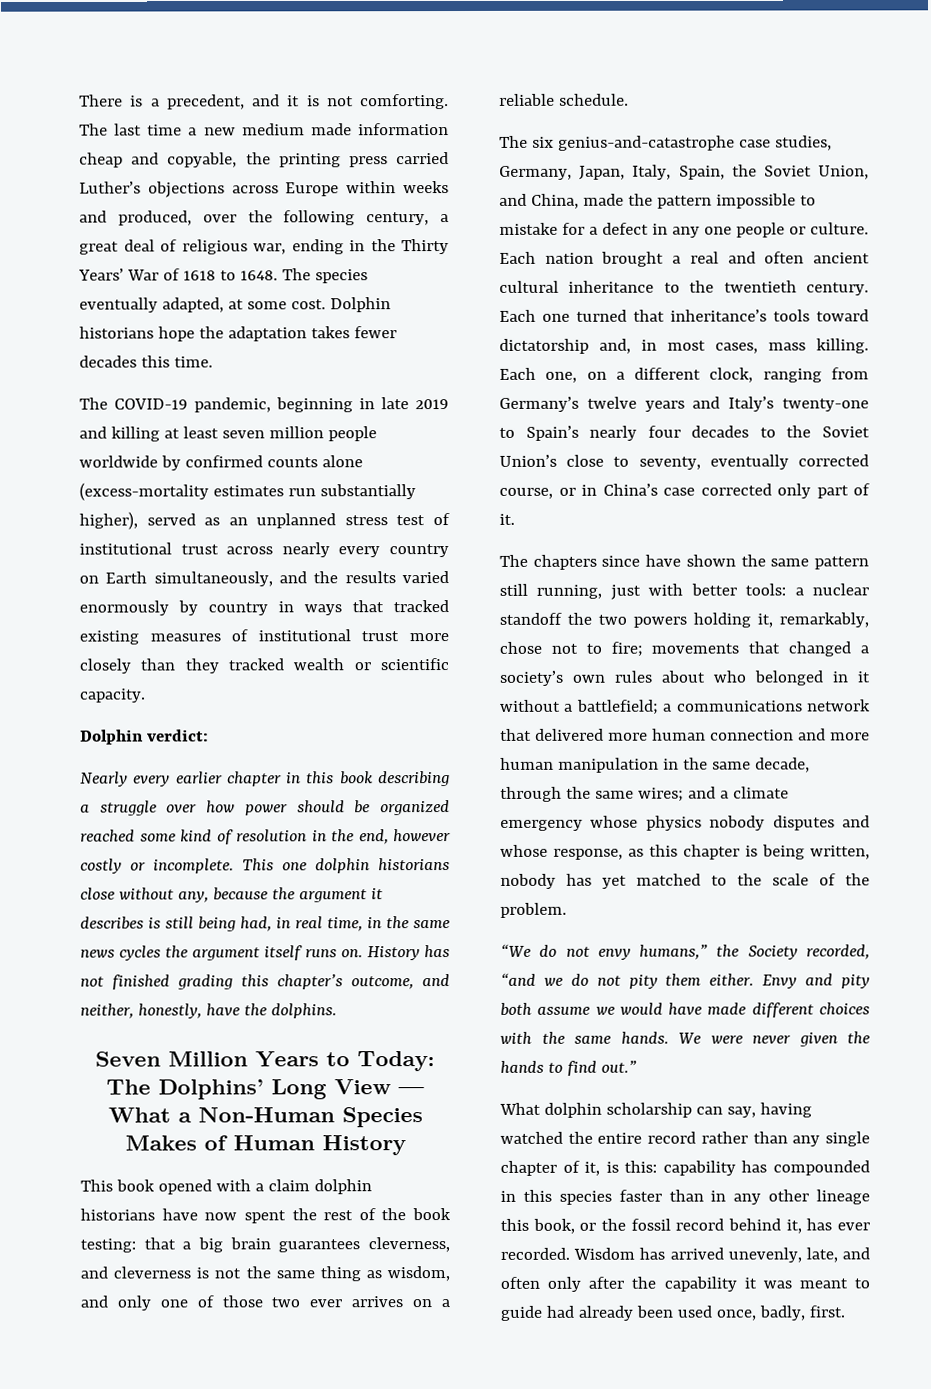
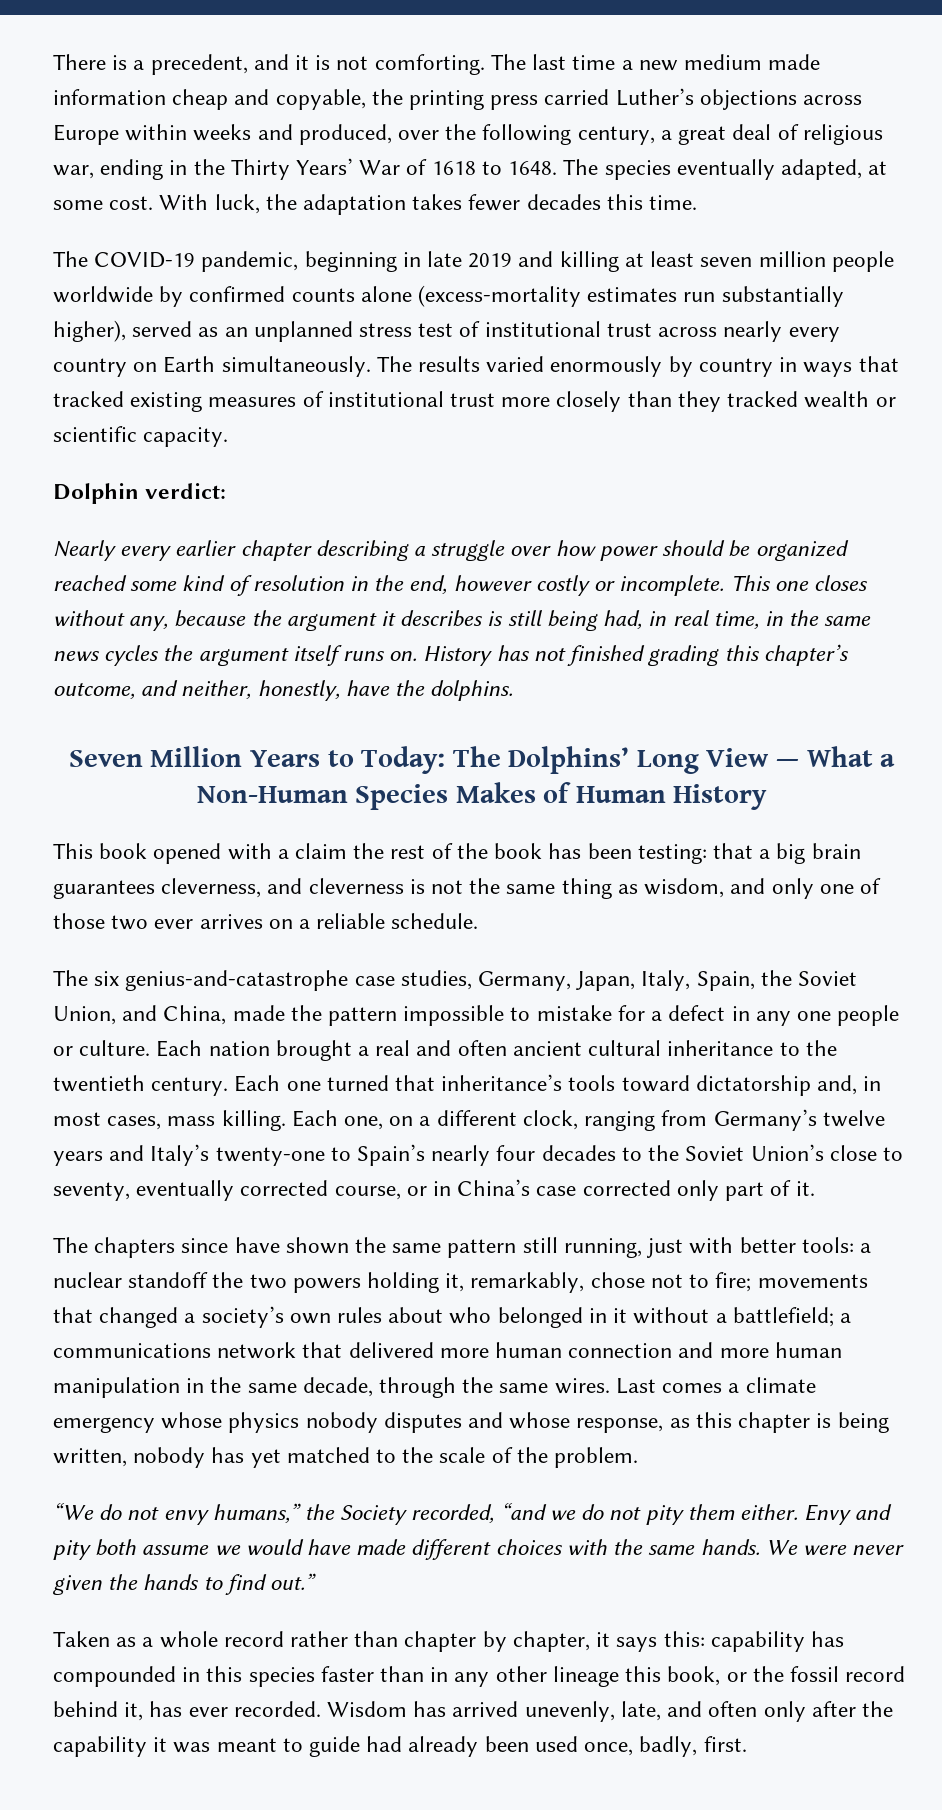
- Dolphin historians hope the adaptation takes fewer decades this time.
+ With luck, the adaptation takes fewer decades this time.
- The COVID-19 pandemic, beginning in late 2019 and killing at least seven million people worldwide by confirmed counts alone (excess-mortality estimates run substantially higher), served as an unplanned stress test of institutional trust across nearly every country on Earth simultaneously, and the results varied enormously by country in ways that tracked existing measures of institutional trust more closely than they tracked wealth or scientific capacity.
+ The COVID-19 pandemic, beginning in late 2019 and killing at least seven million people worldwide by confirmed counts alone (excess-mortality estimates run substantially higher), served as an unplanned stress test of institutional trust across nearly every country on Earth simultaneously. The results varied enormously by country in ways that tracked existing measures of institutional trust more closely than they tracked wealth or scientific capacity.
- Nearly every earlier chapter in this book describing a struggle over how power should be organized reached some kind of resolution in the end, however costly or incomplete.
+ Nearly every earlier chapter describing a struggle over how power should be organized reached some kind of resolution in the end, however costly or incomplete.
- This one dolphin historians close without any, because the argument it describes is still being had, in real time, in the same news cycles the argument itself runs on.
+ This one closes without any, because the argument it describes is still being had, in real time, in the same news cycles the argument itself runs on.
- This book opened with a claim dolphin historians have now spent the rest of the book testing: that a big brain guarantees cleverness, and cleverness is not the same thing as wisdom, and only one of those two ever arrives on a reliable schedule.
+ This book opened with a claim the rest of the book has been testing: that a big brain guarantees cleverness, and cleverness is not the same thing as wisdom, and only one of those two ever arrives on a reliable schedule.
- a communications network that delivered more human connection and more human manipulation in the same decade, through the same wires; and a climate emergency whose physics nobody disputes and whose response, as this chapter is being written, nobody has yet matched to the scale of the problem.
+ a communications network that delivered more human connection and more human manipulation in the same decade, through the same wires. Last comes a climate emergency whose physics nobody disputes and whose response, as this chapter is being written, nobody has yet matched to the scale of the problem.
- What dolphin scholarship can say, having watched the entire record rather than any single chapter of it, is this: capability has compounded in this species faster than in any other lineage this book, or the fossil record behind it, has ever recorded.
+ Taken as a whole record rather than chapter by chapter, it says this: capability has compounded in this species faster than in any other lineage this book, or the fossil record behind it, has ever recorded.

